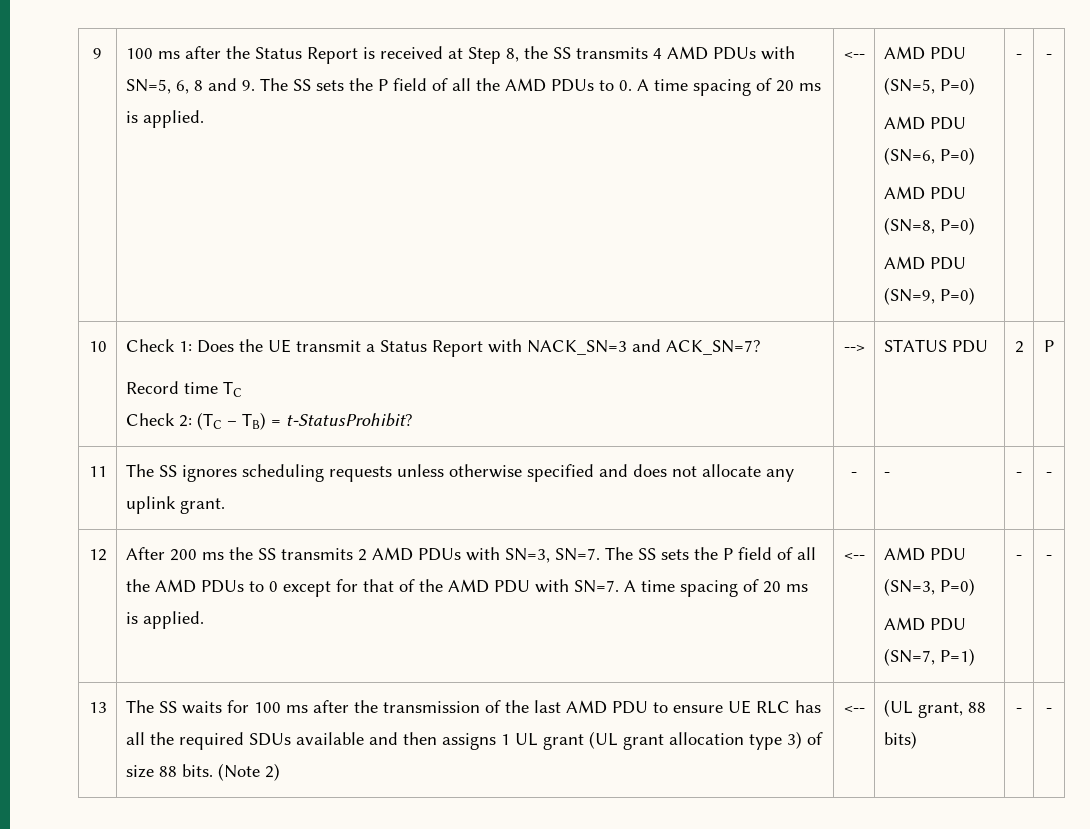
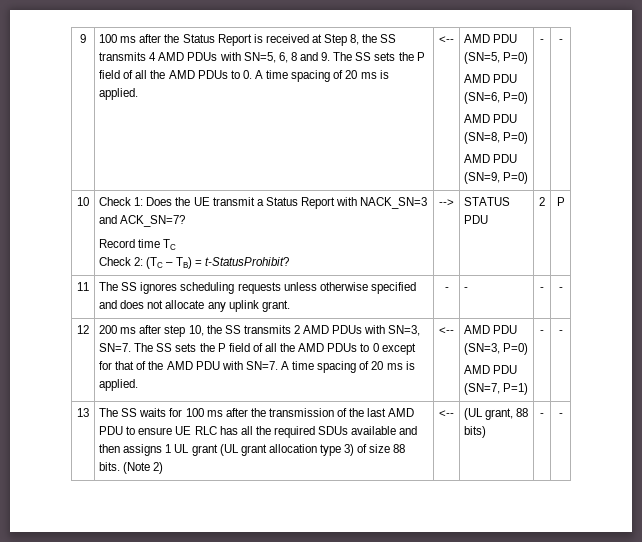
- After 200 ms the SS transmits 2 AMD PDUs with SN=3, SN=7.
+ 200 ms after step 10, the SS transmits 2 AMD PDUs with SN=3, SN=7.

